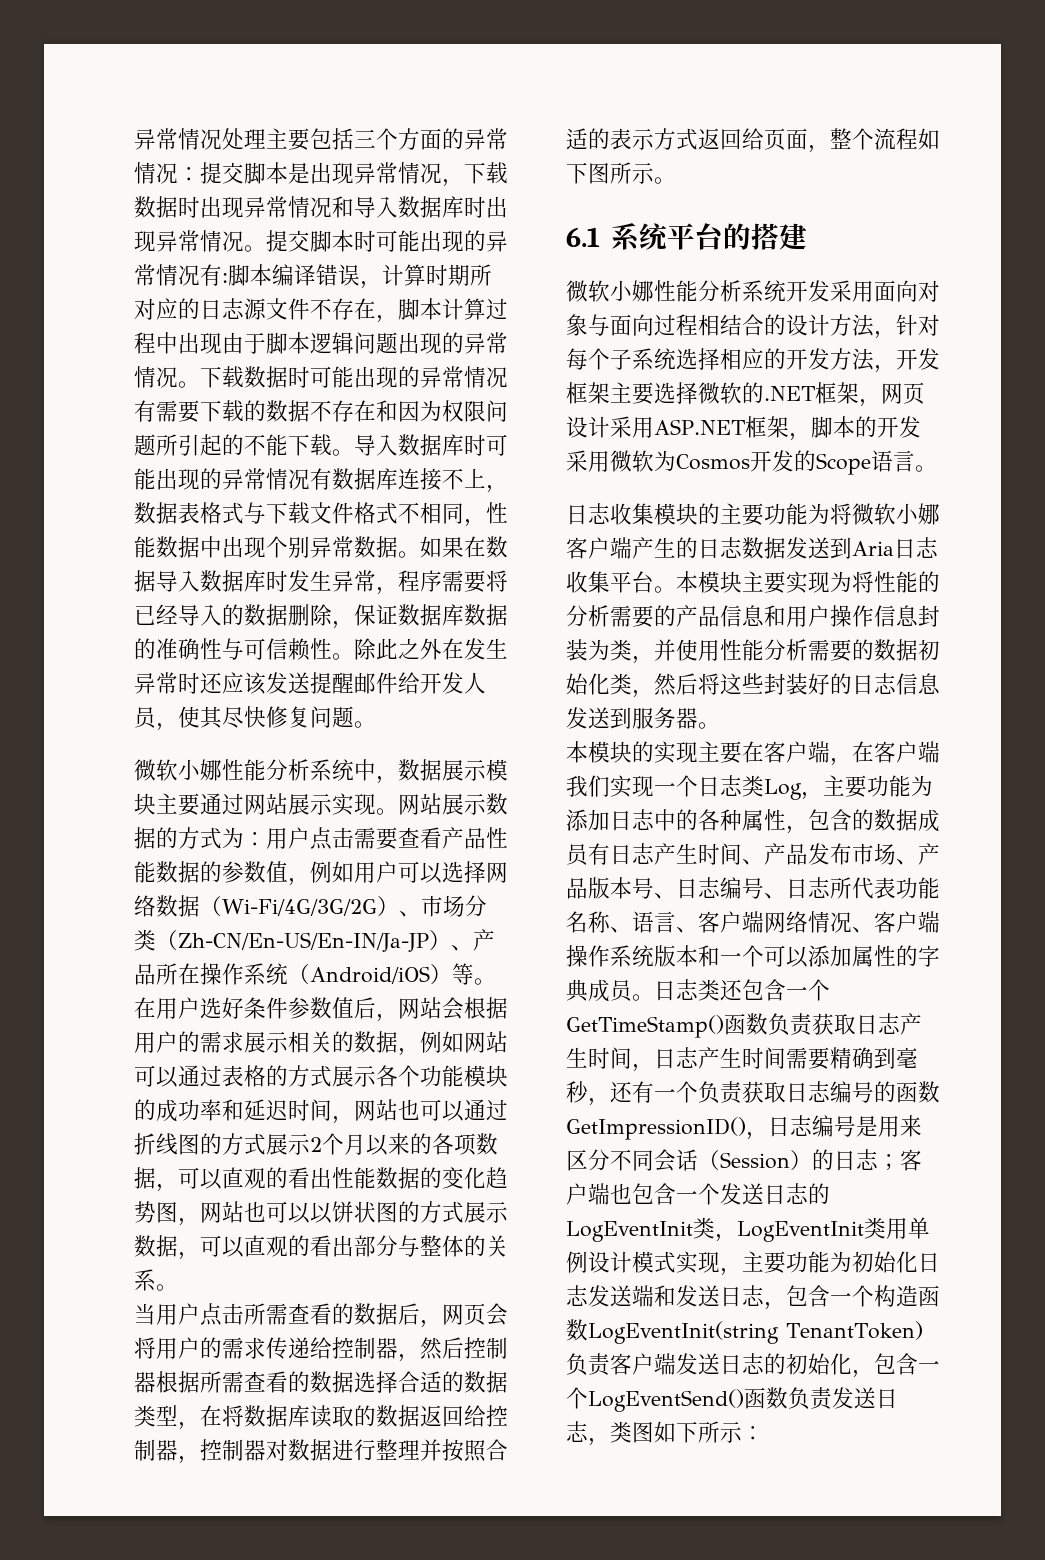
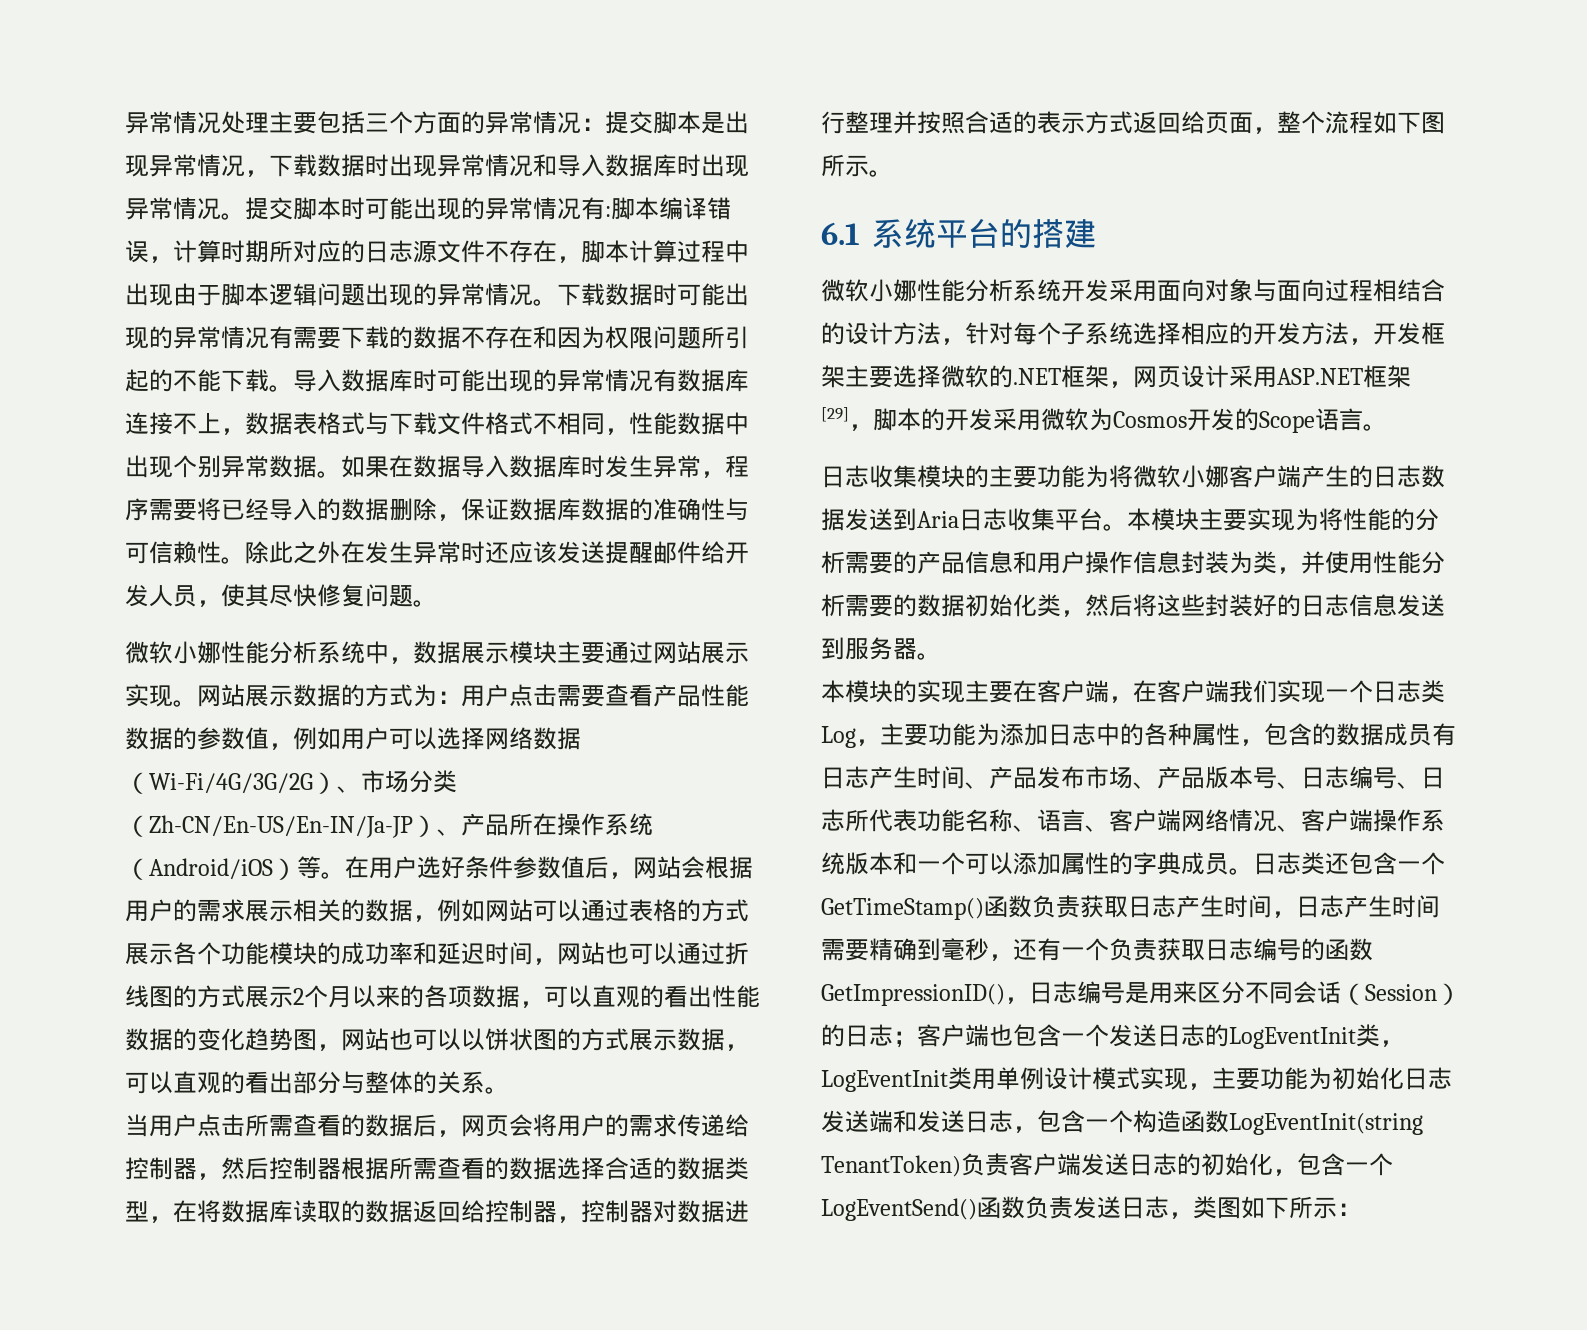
- 微软小娜性能分析系统开发采用面向对象与面向过程相结合的设计方法，针对每个子系统选择相应的开发方法，开发框架主要选择微软的.NET框架，网页设计采用ASP.NET框架，脚本的开发采用微软为Cosmos开发的Scope语言。
+ 微软小娜性能分析系统开发采用面向对象与面向过程相结合的设计方法，针对每个子系统选择相应的开发方法，开发框架主要选择微软的.NET框架，网页设计采用ASP.NET框架[29]，脚本的开发采用微软为Cosmos开发的Scope语言。

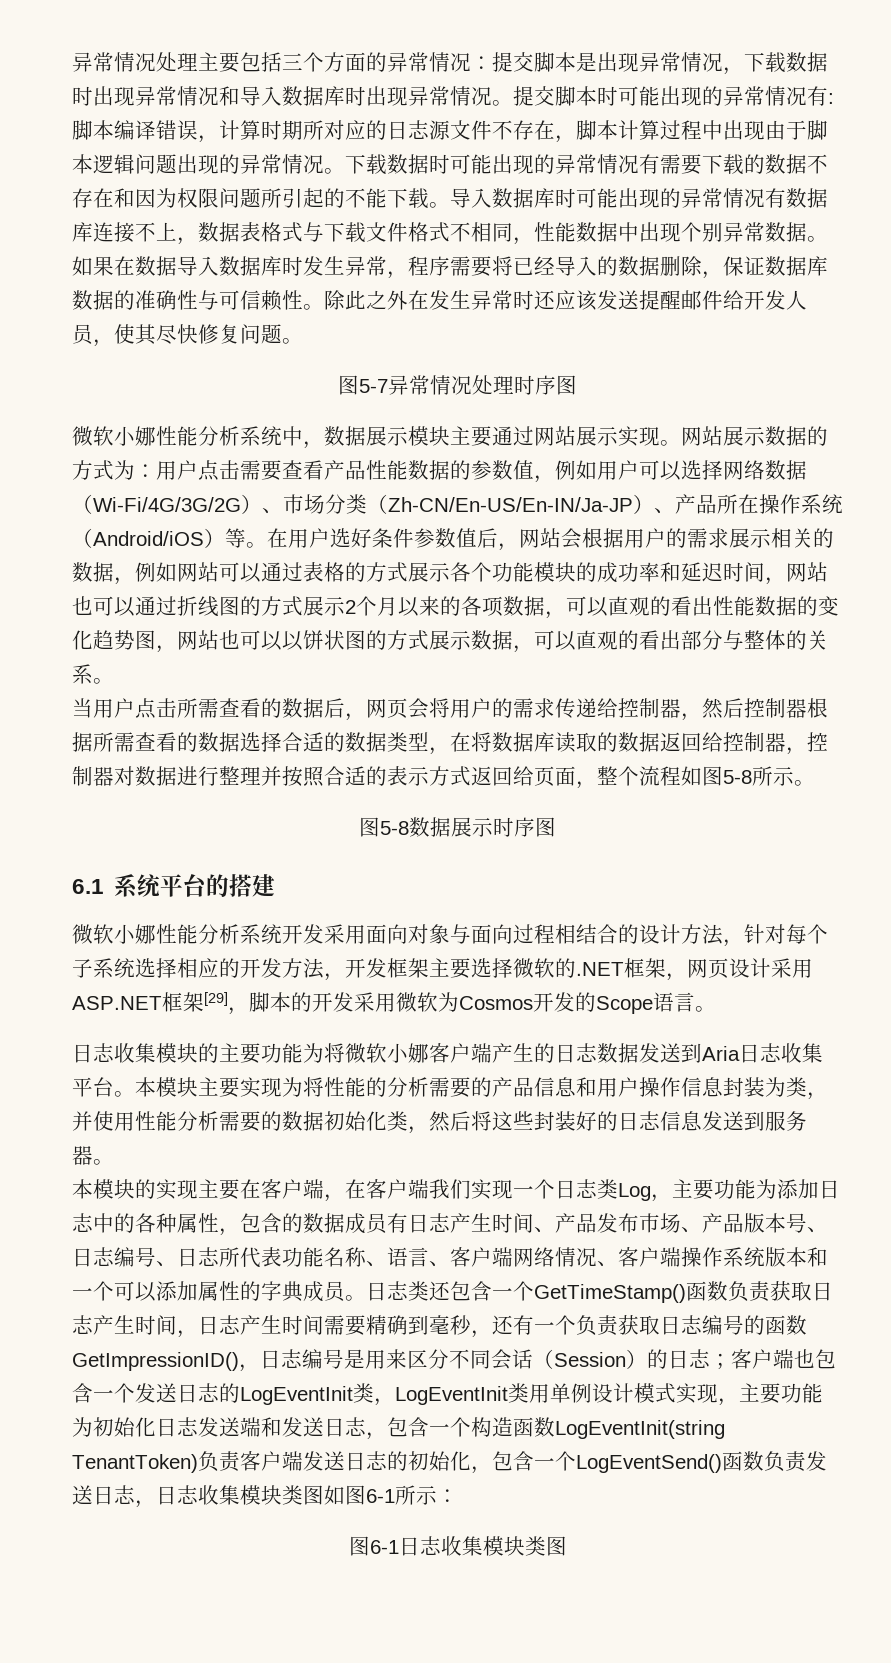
+ 图5-7异常情况处理时序图
- 当用户点击所需查看的数据后，网页会将用户的需求传递给控制器，然后控制器根据所需查看的数据选择合适的数据类型，在将数据库读取的数据返回给控制器，控制器对数据进行整理并按照合适的表示方式返回给页面，整个流程如下图所示。
+ 当用户点击所需查看的数据后，网页会将用户的需求传递给控制器，然后控制器根据所需查看的数据选择合适的数据类型，在将数据库读取的数据返回给控制器，控制器对数据进行整理并按照合适的表示方式返回给页面，整个流程如图5-8所示。
+ 图5-8数据展示时序图
- 客户端也包含一个发送日志的LogEventInit类，LogEventInit类用单例设计模式实现，主要功能为初始化日志发送端和发送日志，包含一个构造函数LogEventInit(string TenantToken)负责客户端发送日志的初始化，包含一个LogEventSend()函数负责发送日志，类图如下所示：
+ 客户端也包含一个发送日志的LogEventInit类，LogEventInit类用单例设计模式实现，主要功能为初始化日志发送端和发送日志，包含一个构造函数LogEventInit(string TenantToken)负责客户端发送日志的初始化，包含一个LogEventSend()函数负责发送日志，日志收集模块类图如图6-1所示：
+ 图6-1日志收集模块类图

